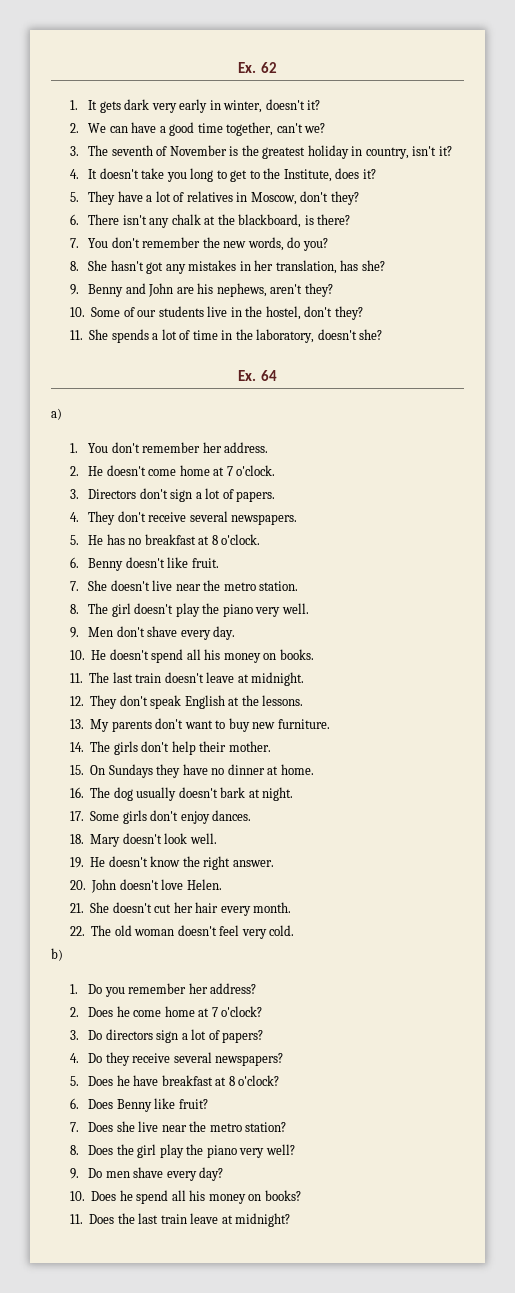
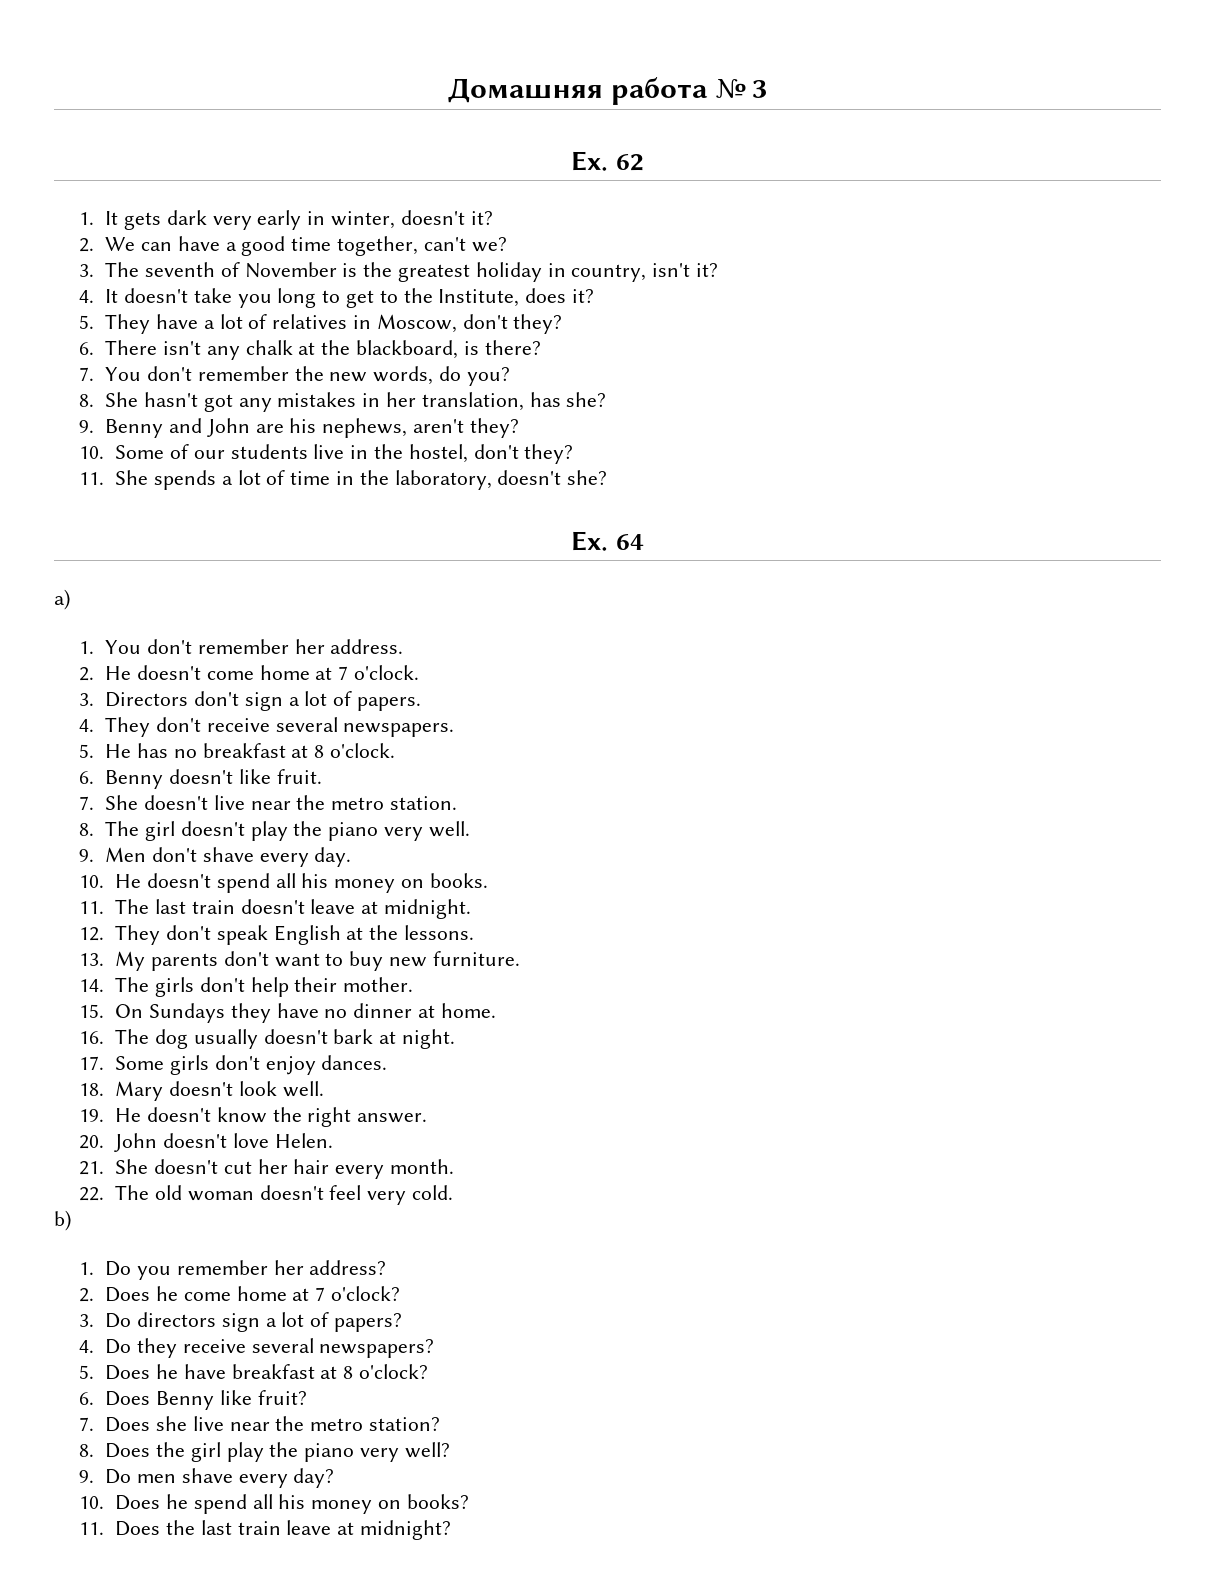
+ Домашняя работа № 3

